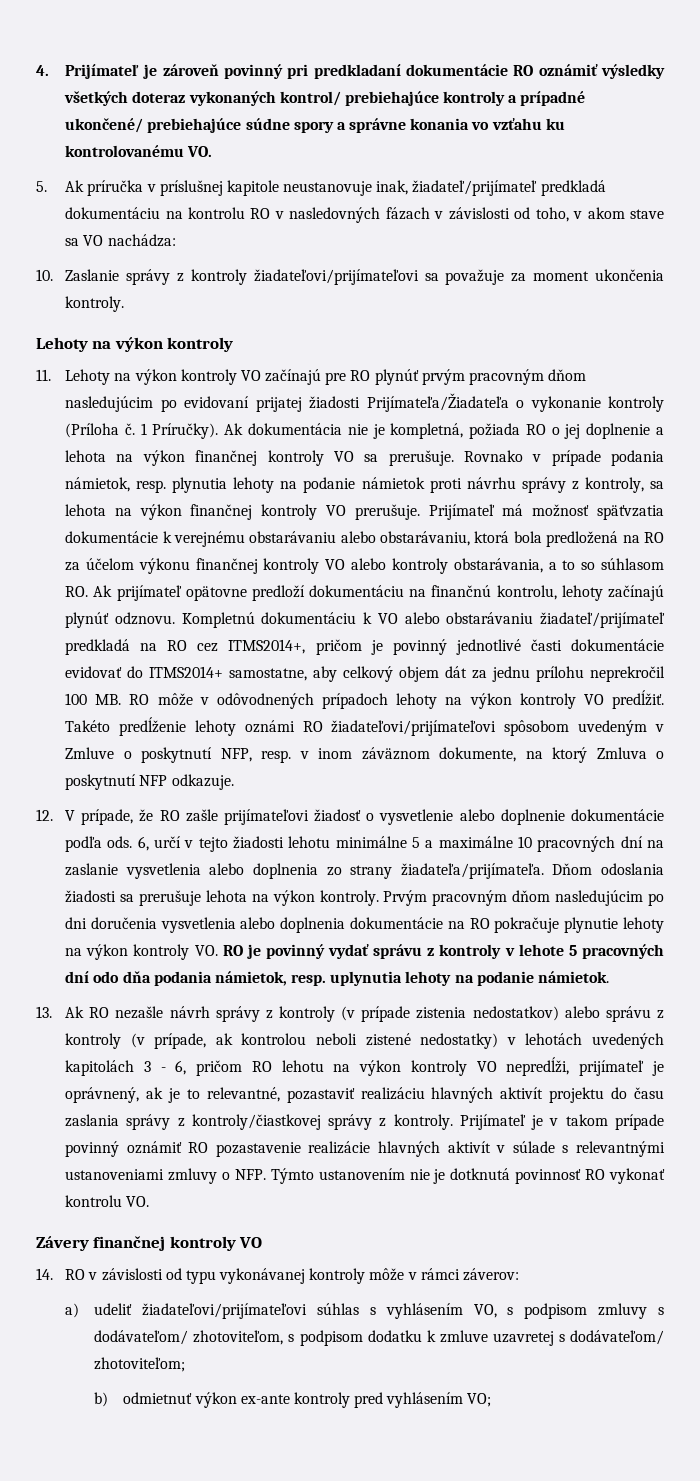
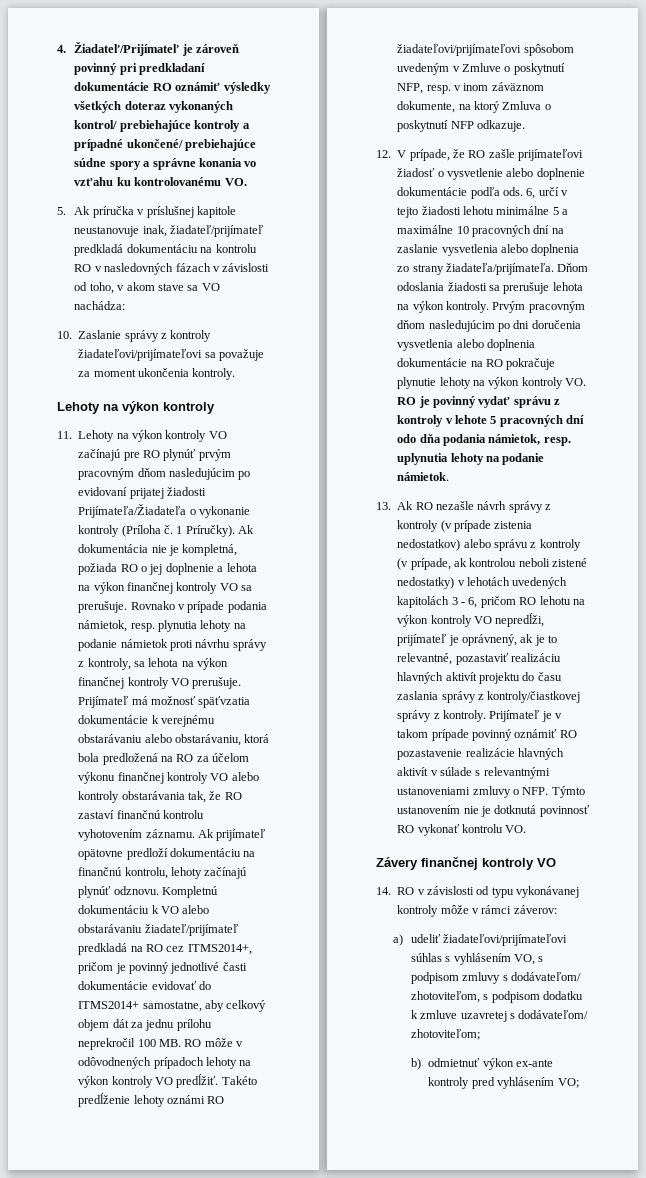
- 4. Prijímateľ je zároveň povinný pri predkladaní dokumentácie RO oznámiť výsledky všetkých doteraz vykonaných kontrol/ prebiehajúce kontroly a prípadné ukončené/ prebiehajúce súdne spory a správne konania vo vzťahu ku kontrolovanému VO.
+ 4. Žiadateľ/Prijímateľ je zároveň povinný pri predkladaní dokumentácie RO oznámiť výsledky všetkých doteraz vykonaných kontrol/ prebiehajúce kontroly a prípadné ukončené/ prebiehajúce súdne spory a správne konania vo vzťahu ku kontrolovanému VO.
- Prijímateľ má možnosť späťvzatia dokumentácie k verejnému obstarávaniu alebo obstarávaniu, ktorá bola predložená na RO za účelom výkonu finančnej kontroly VO alebo kontroly obstarávania, a to so súhlasom RO. Ak prijímateľ opätovne predloží dokumentáciu na finančnú kontrolu, lehoty začínajú plynúť odznovu.
+ Prijímateľ má možnosť späťvzatia dokumentácie k verejnému obstarávaniu alebo obstarávaniu, ktorá bola predložená na RO za účelom výkonu finančnej kontroly VO alebo kontroly obstarávania tak, že RO zastaví finančnú kontrolu vyhotovením záznamu. Ak prijímateľ opätovne predloží dokumentáciu na finančnú kontrolu, lehoty začínajú plynúť odznovu.

